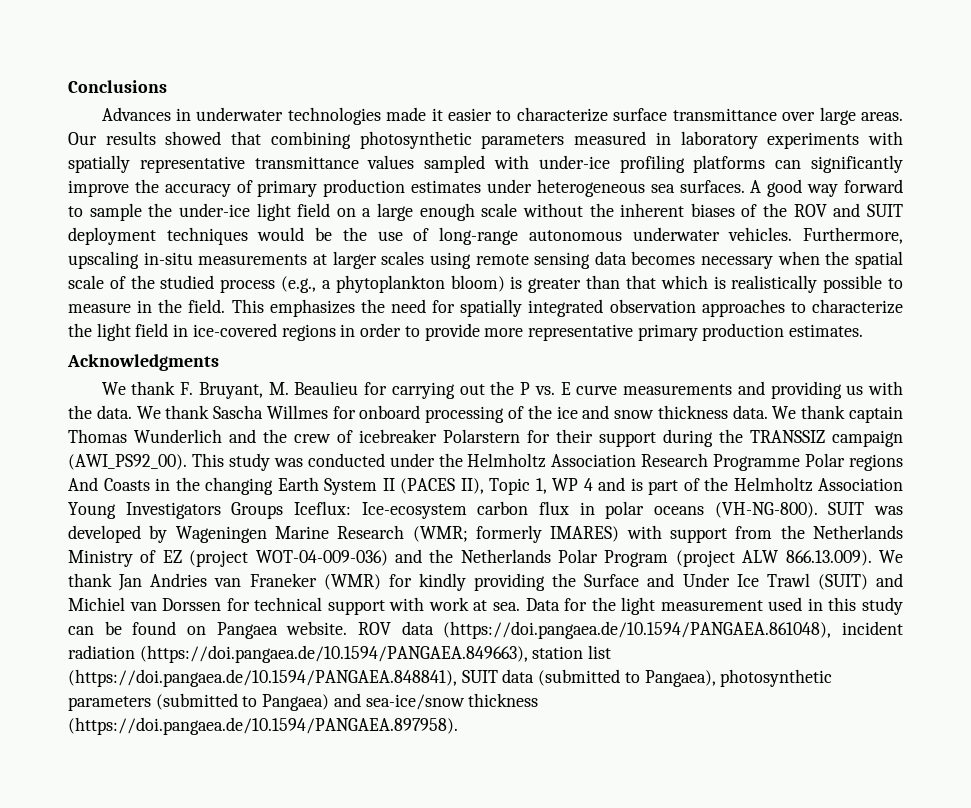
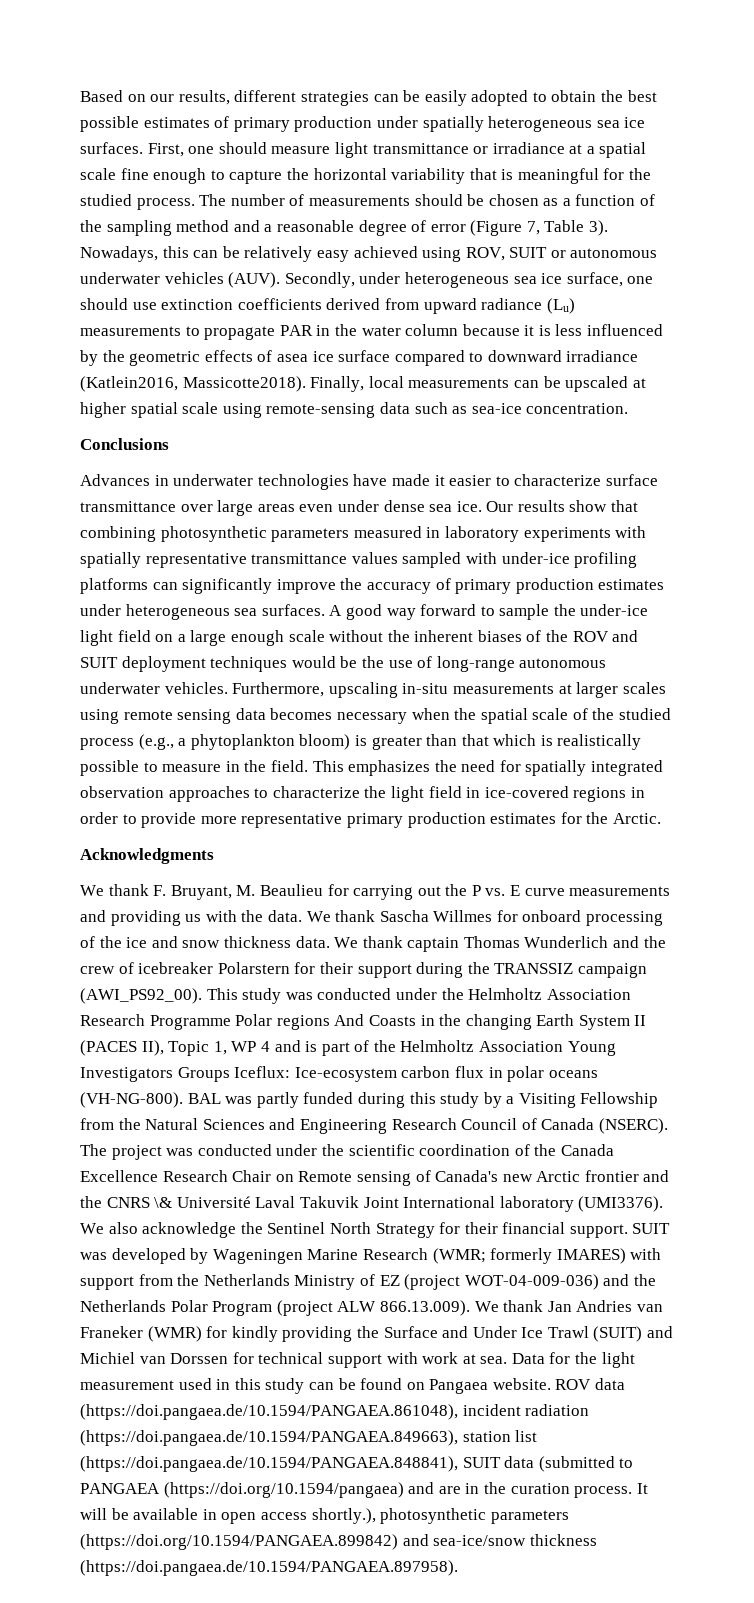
+ Based on our results, different strategies can be easily adopted to obtain the best possible estimates of primary production under spatially heterogeneous sea ice surfaces. First, one should measure light transmittance or irradiance at a spatial scale fine enough to capture the horizontal variability that is meaningful for the studied process. The number of measurements should be chosen as a function of the sampling method and a reasonable degree of error (Figure 7, Table 3). Nowadays, this can be relatively easy achieved using ROV, SUIT or autonomous underwater vehicles (AUV). Secondly, under heterogeneous sea ice surface, one should use extinction coefficients derived from upward radiance (Lu) measurements to propagate PAR in the water column because it is less influenced by the geometric effects of asea ice surface compared to downward irradiance (Katlein2016, Massicotte2018). Finally, local measurements can be upscaled at higher spatial scale using remote-sensing data such as sea-ice concentration.
- Advances in underwater technologies made it easier to characterize surface transmittance over large areas.
+ Advances in underwater technologies have made it easier to characterize surface transmittance over large areas even under dense sea ice.
- Our results showed that combining photosynthetic parameters measured in laboratory experiments with spatially representative transmittance values sampled with under-ice profiling platforms can significantly improve the accuracy of primary production estimates under heterogeneous sea surfaces.
+ Our results show that combining photosynthetic parameters measured in laboratory experiments with spatially representative transmittance values sampled with under-ice profiling platforms can significantly improve the accuracy of primary production estimates under heterogeneous sea surfaces.
- This emphasizes the need for spatially integrated observation approaches to characterize the light field in ice-covered regions in order to provide more representative primary production estimates.
+ This emphasizes the need for spatially integrated observation approaches to characterize the light field in ice-covered regions in order to provide more representative primary production estimates for the Arctic.
+ BAL was partly funded during this study by a Visiting Fellowship from the Natural Sciences and Engineering Research Council of Canada (NSERC). The project was conducted under the scientific coordination of the Canada Excellence Research Chair on Remote sensing of Canada's new Arctic frontier and the CNRS \& Université Laval Takuvik Joint International laboratory (UMI3376). We also acknowledge the Sentinel North Strategy for their financial support.
- ROV data (https://doi.pangaea.de/10.1594/PANGAEA.861048), incident radiation (https://doi.pangaea.de/10.1594/PANGAEA.849663), station list (https://doi.pangaea.de/10.1594/PANGAEA.848841), SUIT data (submitted to Pangaea), photosynthetic parameters (submitted to Pangaea) and sea-ice/snow thickness (https://doi.pangaea.de/10.1594/PANGAEA.897958).
+ ROV data (https://doi.pangaea.de/10.1594/PANGAEA.861048), incident radiation (https://doi.pangaea.de/10.1594/PANGAEA.849663), station list (https://doi.pangaea.de/10.1594/PANGAEA.848841), SUIT data (submitted to PANGAEA (https://doi.org/10.1594/pangaea) and are in the curation process. It will be available in open access shortly.), photosynthetic parameters (https://doi.org/10.1594/PANGAEA.899842) and sea-ice/snow thickness (https://doi.pangaea.de/10.1594/PANGAEA.897958).

